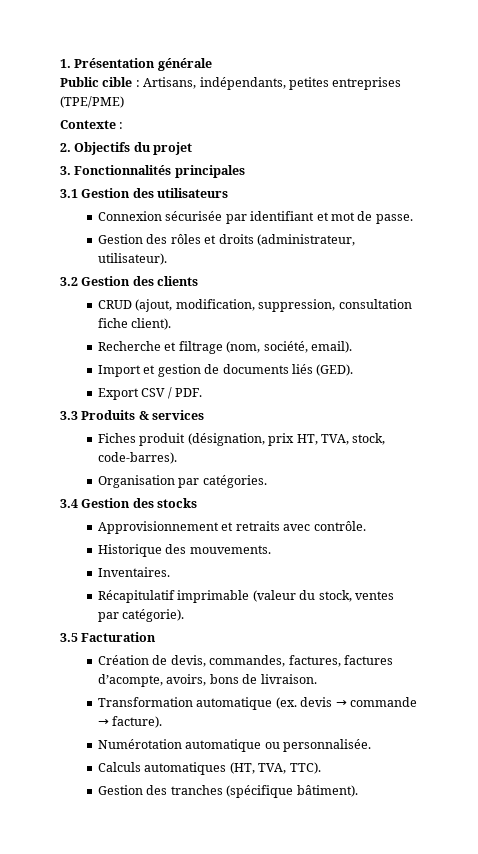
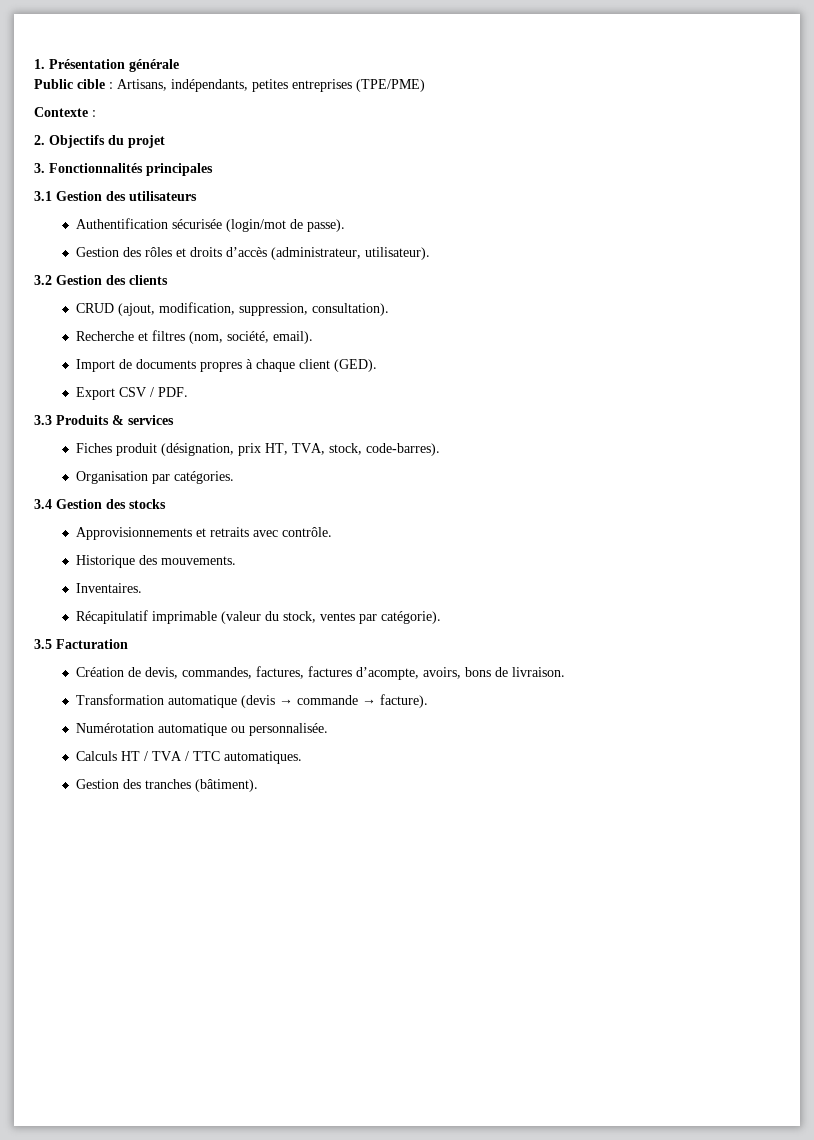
- Connexion sécurisée par identifiant et mot de passe.
+ Authentification sécurisée (login/mot de passe).
- Gestion des rôles et droits (administrateur, utilisateur).
+ Gestion des rôles et droits d’accès (administrateur, utilisateur).
- CRUD (ajout, modification, suppression, consultation fiche client).
+ CRUD (ajout, modification, suppression, consultation).
- Recherche et filtrage (nom, société, email).
+ Recherche et filtres (nom, société, email).
- Import et gestion de documents liés (GED).
+ Import de documents propres à chaque client (GED).
- Approvisionnement et retraits avec contrôle.
+ Approvisionnements et retraits avec contrôle.
- Transformation automatique (ex. devis → commande → facture).
+ Transformation automatique (devis → commande → facture).
- Calculs automatiques (HT, TVA, TTC).
+ Calculs HT / TVA / TTC automatiques.
- Gestion des tranches (spécifique bâtiment).
+ Gestion des tranches (bâtiment).

